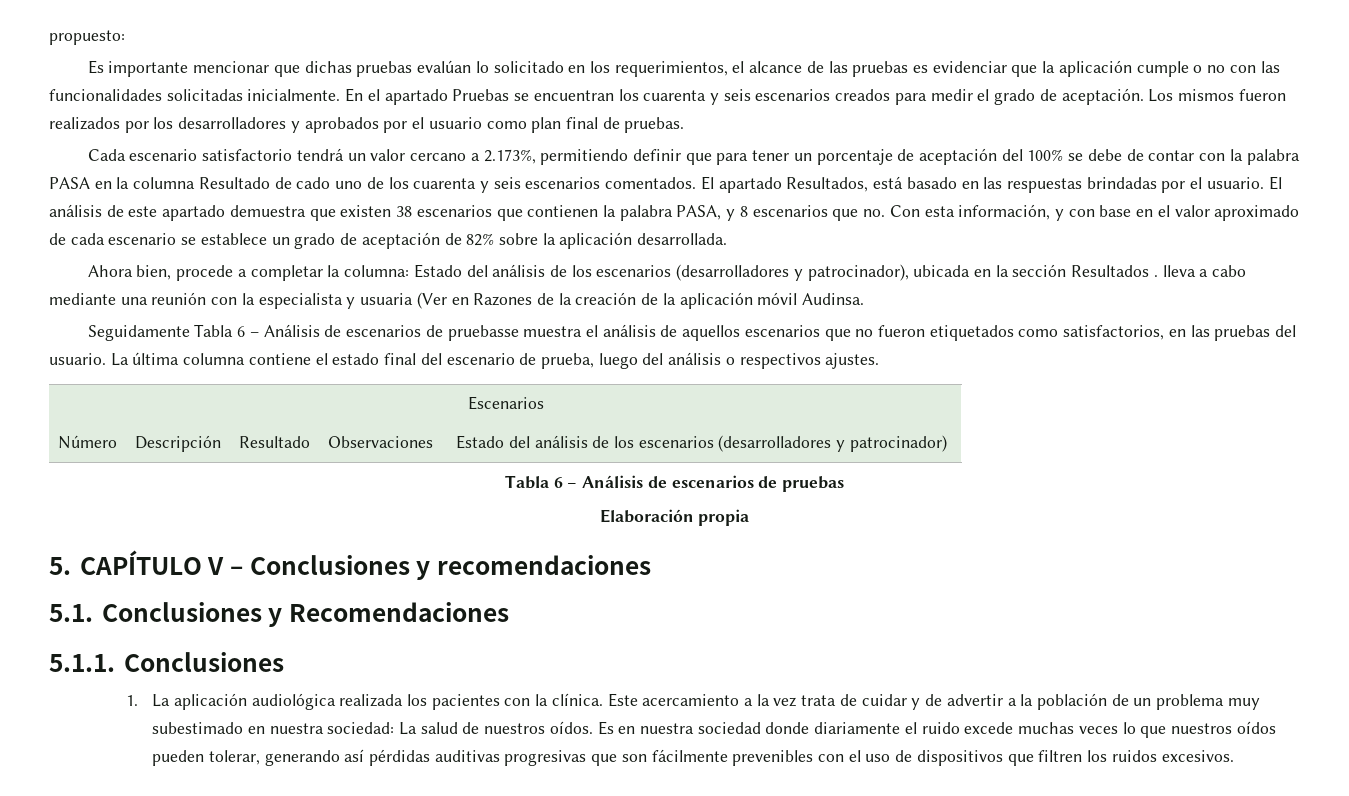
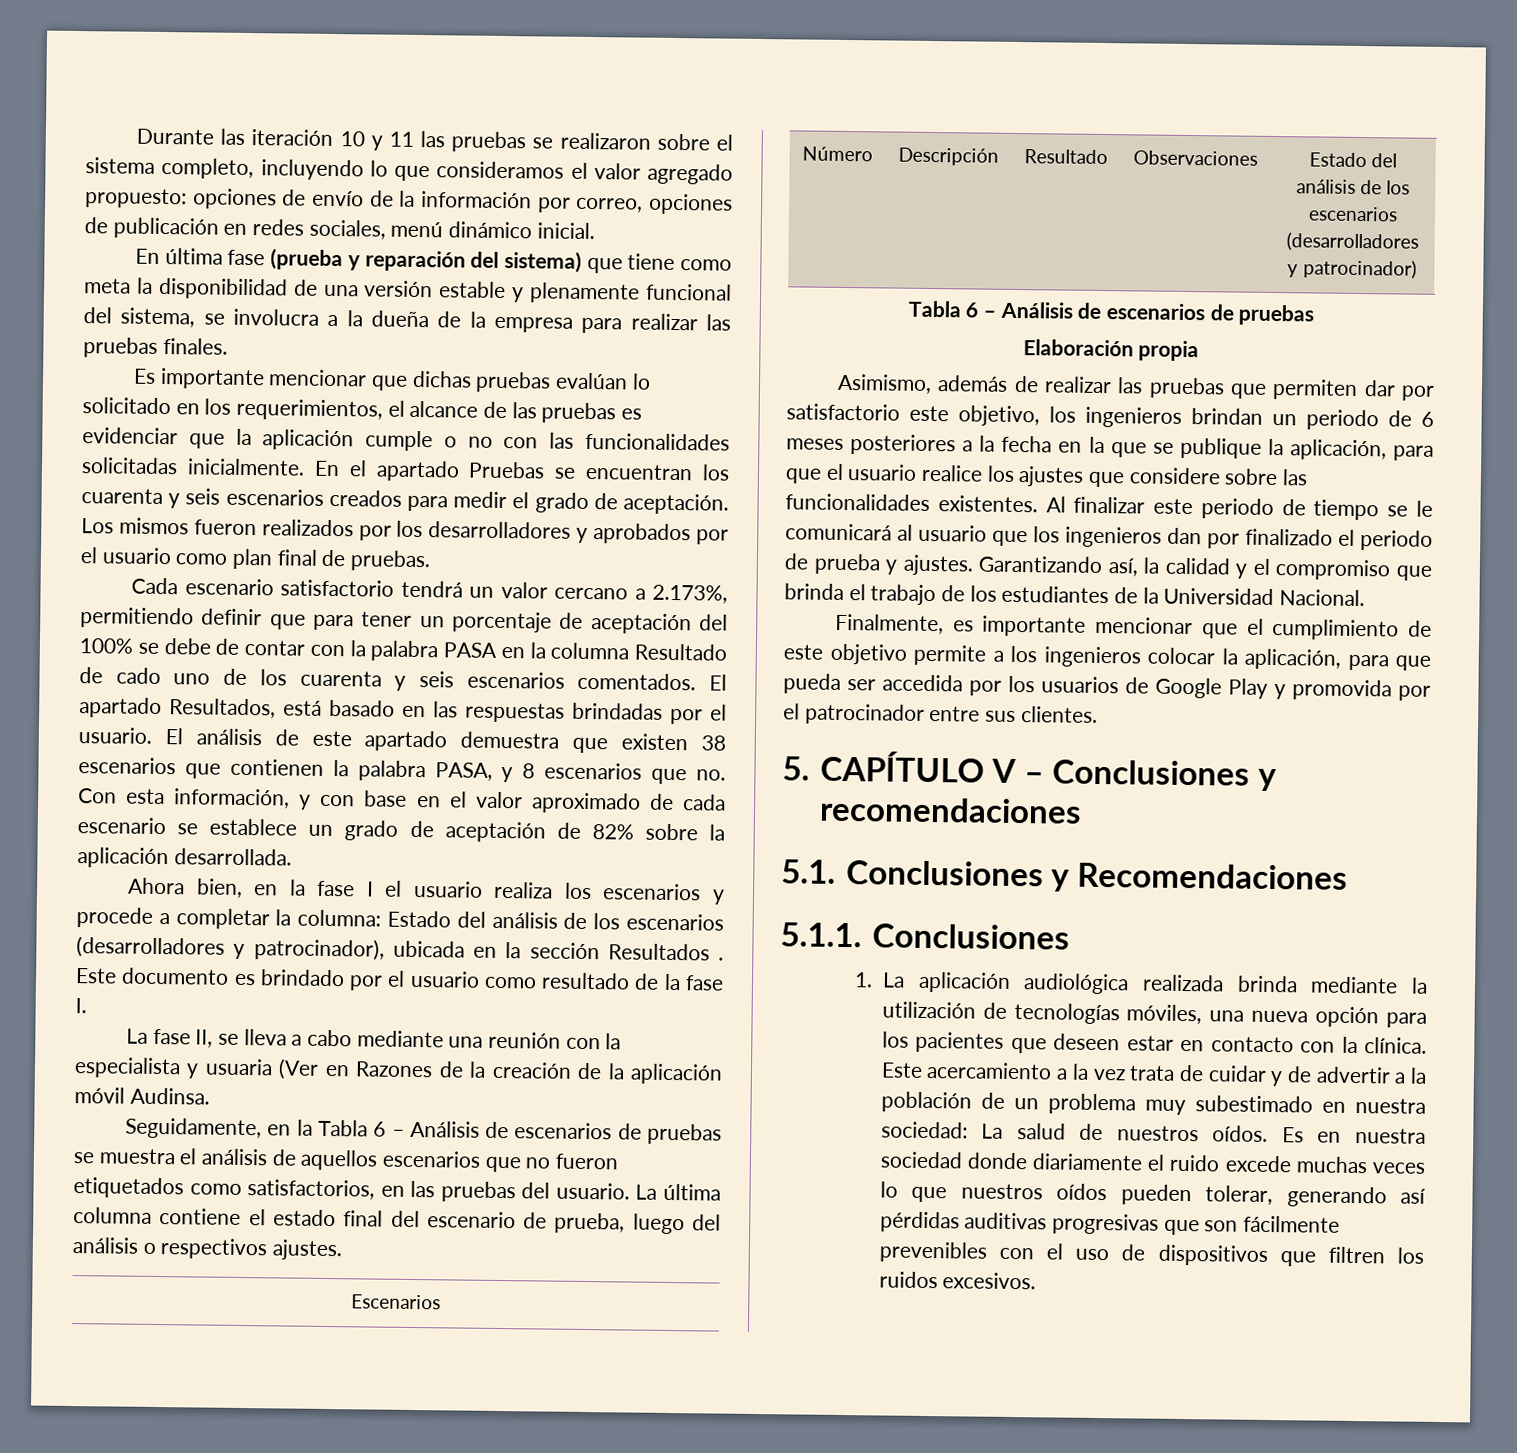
- propuesto:
+ Durante las iteración 10 y 11 las pruebas se realizaron sobre el sistema completo, incluyendo lo que consideramos el valor agregado propuesto: opciones de envío de la información por correo, opciones de publicación en redes sociales, menú dinámico inicial.
+ En última fase (prueba y reparación del sistema) que tiene como meta la disponibilidad de una versión estable y plenamente funcional del sistema, se involucra a la dueña de la empresa para realizar las pruebas finales.
- Ahora bien, procede a completar la columna: Estado del análisis de los escenarios (desarrolladores y patrocinador), ubicada en la sección Resultados . lleva a cabo mediante una reunión con la especialista y usuaria (Ver en Razones de la creación de la aplicación móvil Audinsa.
+ Ahora bien, en la fase I el usuario realiza los escenarios y procede a completar la columna: Estado del análisis de los escenarios (desarrolladores y patrocinador), ubicada en la sección Resultados . Este documento es brindado por el usuario como resultado de la fase I.
+ La fase II, se lleva a cabo mediante una reunión con la especialista y usuaria (Ver en Razones de la creación de la aplicación móvil Audinsa.
- Seguidamente Tabla 6 – Análisis de escenarios de pruebasse muestra el análisis de aquellos escenarios que no fueron etiquetados como satisfactorios, en las pruebas del usuario.
+ Seguidamente, en la Tabla 6 – Análisis de escenarios de pruebas se muestra el análisis de aquellos escenarios que no fueron etiquetados como satisfactorios, en las pruebas del usuario.
+ Asimismo, además de realizar las pruebas que permiten dar por satisfactorio este objetivo, los ingenieros brindan un periodo de 6 meses posteriores a la fecha en la que se publique la aplicación, para que el usuario realice los ajustes que considere sobre las funcionalidades existentes. Al finalizar este periodo de tiempo se le comunicará al usuario que los ingenieros dan por finalizado el periodo de prueba y ajustes. Garantizando así, la calidad y el compromiso que brinda el trabajo de los estudiantes de la Universidad Nacional.
+ Finalmente, es importante mencionar que el cumplimiento de este objetivo permite a los ingenieros colocar la aplicación, para que pueda ser accedida por los usuarios de Google Play y promovida por el patrocinador entre sus clientes.
- 1. La aplicación audiológica realizada los pacientes con la clínica.
+ 1. La aplicación audiológica realizada brinda mediante la utilización de tecnologías móviles, una nueva opción para los pacientes que deseen estar en contacto con la clínica.

